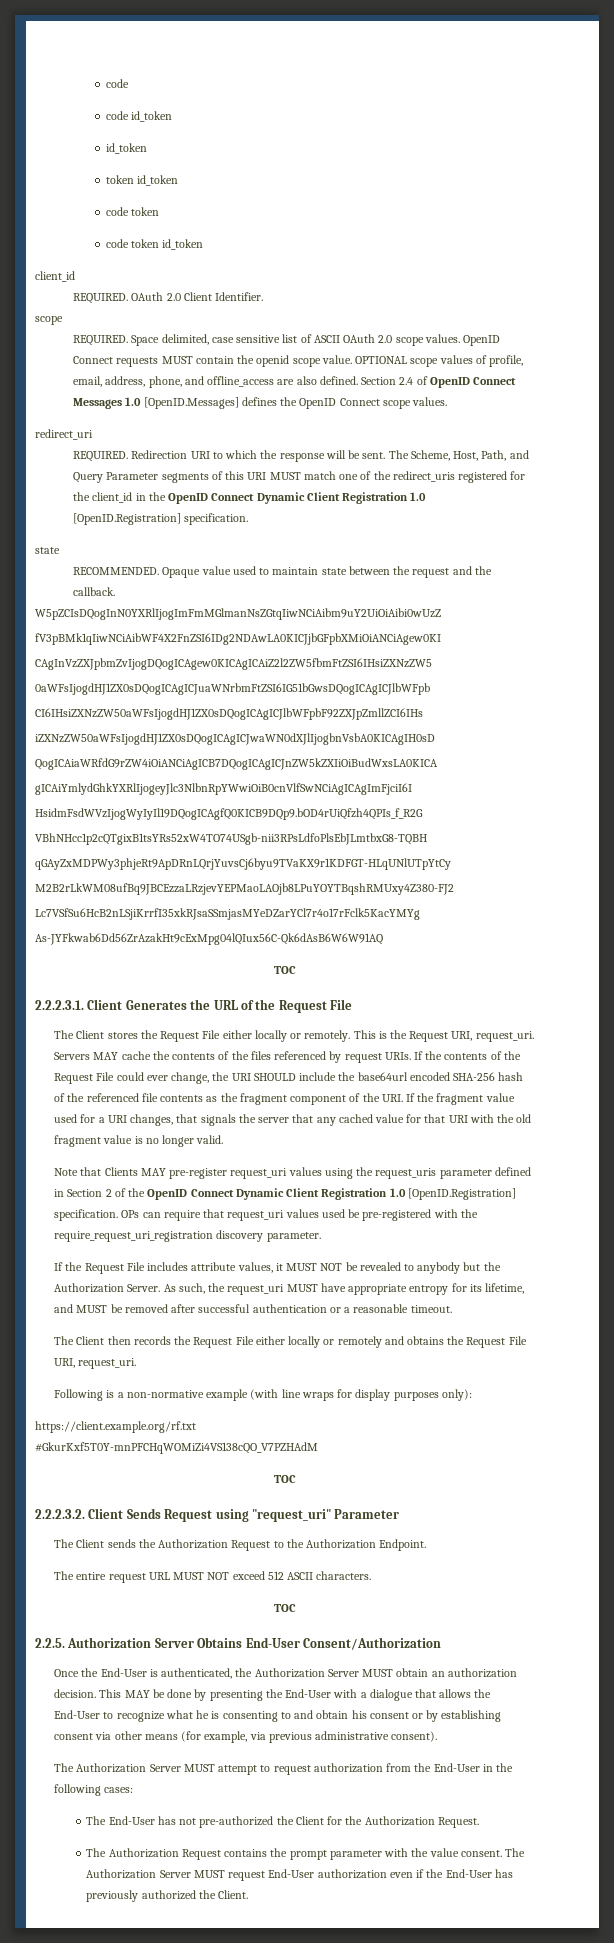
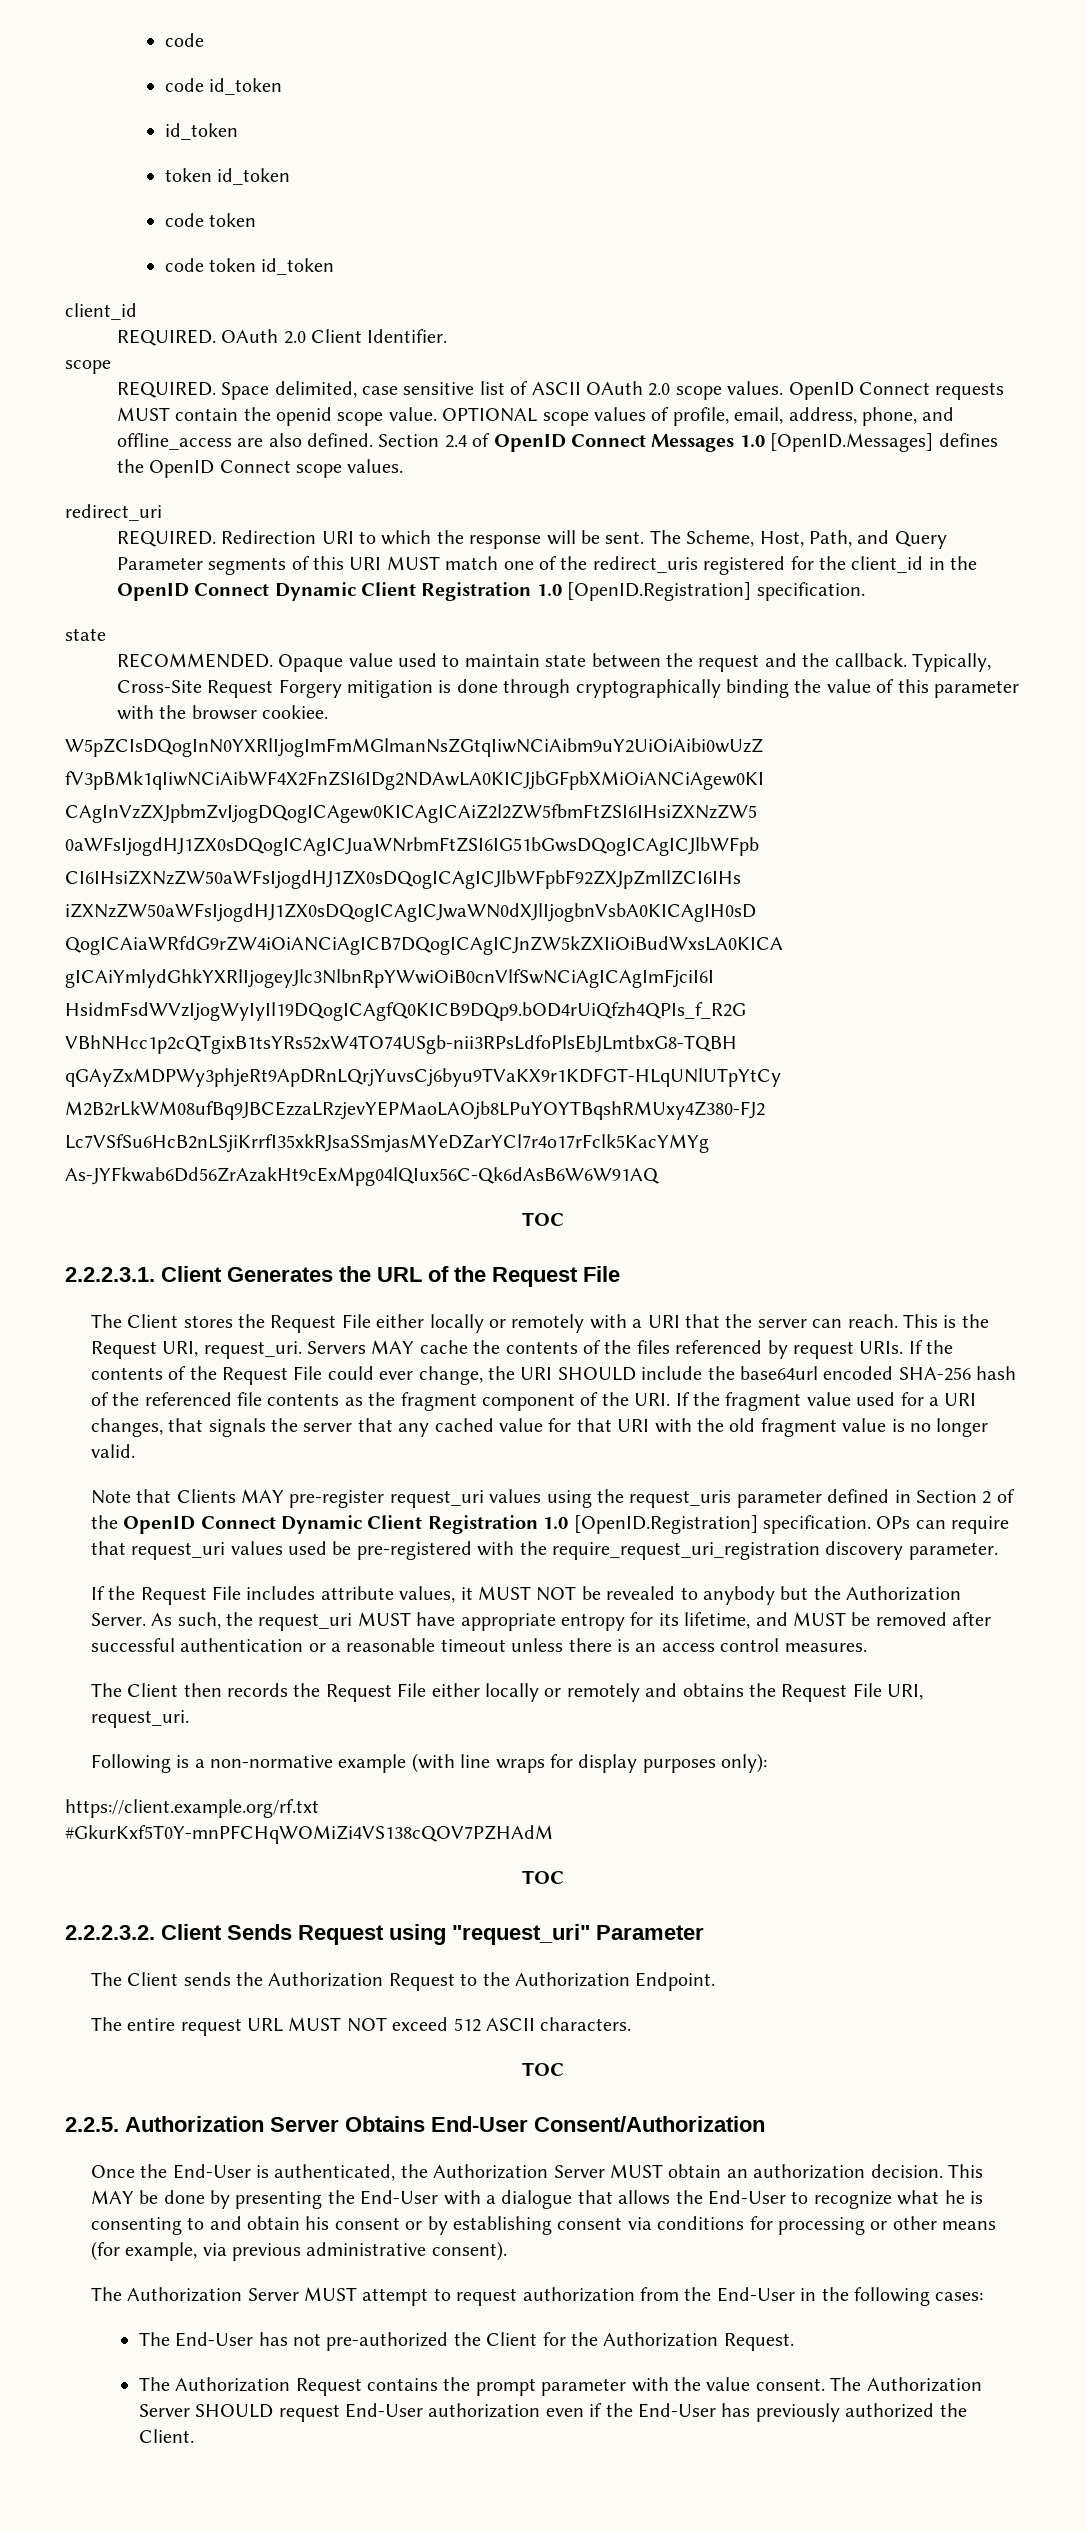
+ Typically, Cross-Site Request Forgery mitigation is done through cryptographically binding the value of this parameter with the browser cookiee.
- The Client stores the Request File either locally or remotely.
+ The Client stores the Request File either locally or remotely with a URI that the server can reach.
- As such, the request_uri MUST have appropriate entropy for its lifetime, and MUST be removed after successful authentication or a reasonable timeout.
+ As such, the request_uri MUST have appropriate entropy for its lifetime, and MUST be removed after successful authentication or a reasonable timeout unless there is an access control measures.
- #GkurKxf5T0Y-mnPFCHqWOMiZi4VS138cQO_V7PZHAdM
+ #GkurKxf5T0Y-mnPFCHqWOMiZi4VS138cQOV7PZHAdM
- This MAY be done by presenting the End-User with a dialogue that allows the End-User to recognize what he is consenting to and obtain his consent or by establishing consent via other means (for example, via previous administrative consent).
+ This MAY be done by presenting the End-User with a dialogue that allows the End-User to recognize what he is consenting to and obtain his consent or by establishing consent via conditions for processing or other means (for example, via previous administrative consent).
- The Authorization Server MUST request End-User authorization even if the End-User has previously authorized the Client.
+ The Authorization Server SHOULD request End-User authorization even if the End-User has previously authorized the Client.

